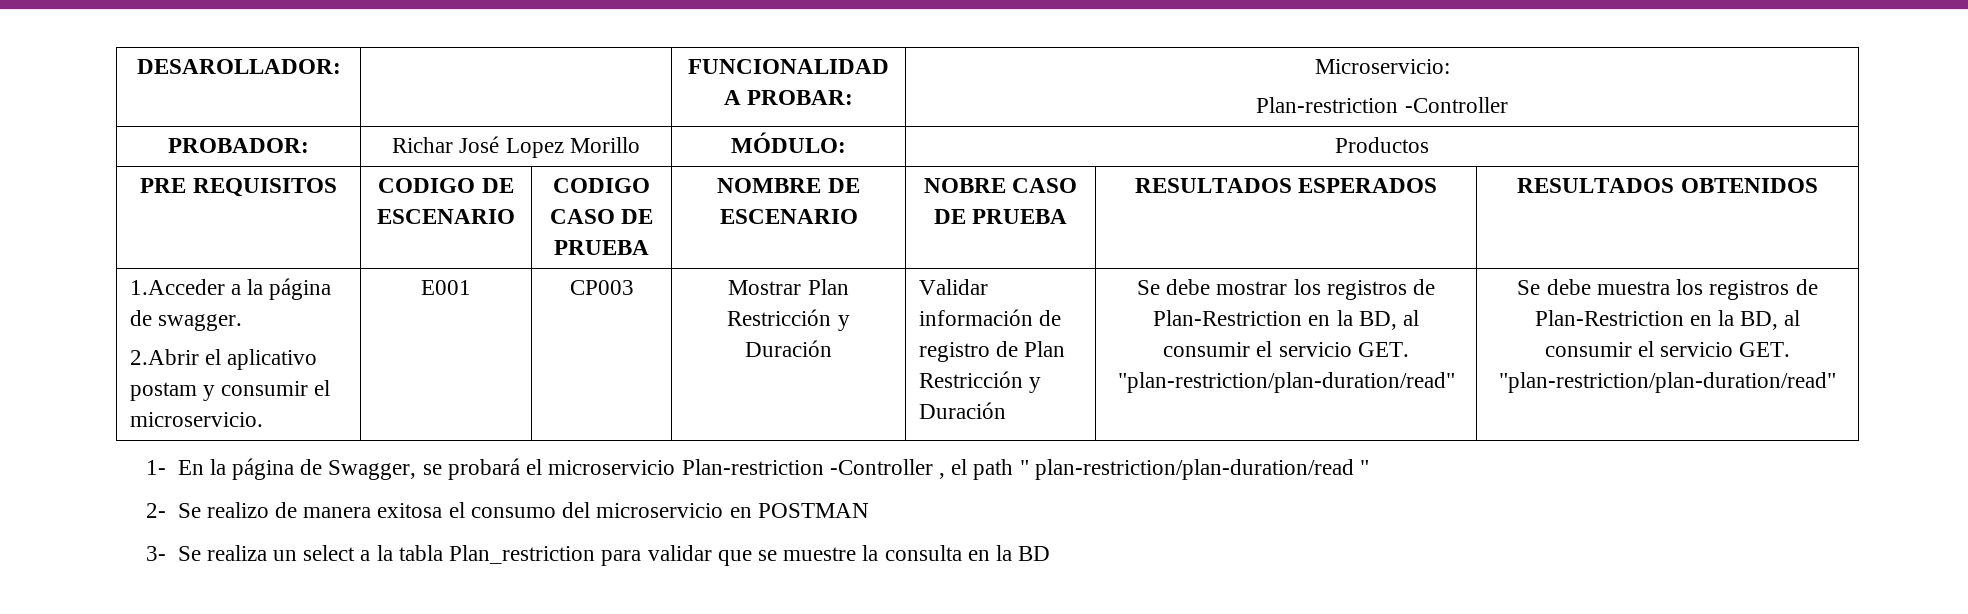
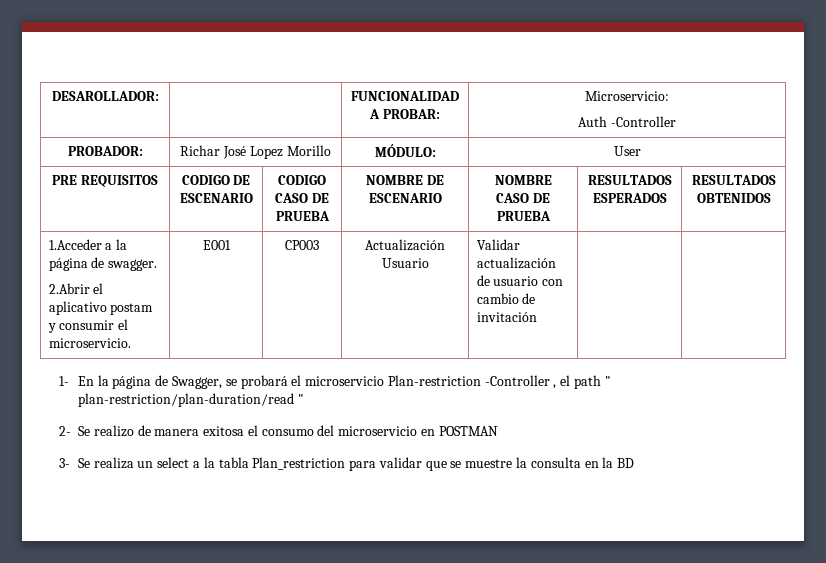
  DESAROLLADOR: | | FUNCIONALIDAD A PROBAR: | Microservicio:
- Plan-restriction -Controller
+ Auth -Controller
- PROBADOR: | Richar José Lopez Morillo | MÓDULO: | Productos
+ PROBADOR: | Richar José Lopez Morillo | MÓDULO: | User
- PRE REQUISITOS | CODIGO DE ESCENARIO | CODIGO CASO DE PRUEBA | NOMBRE DE ESCENARIO | NOBRE CASO DE PRUEBA | RESULTADOS ESPERADOS | RESULTADOS OBTENIDOS
+ PRE REQUISITOS | CODIGO DE ESCENARIO | CODIGO CASO DE PRUEBA | NOMBRE DE ESCENARIO | NOMBRE CASO DE PRUEBA | RESULTADOS ESPERADOS | RESULTADOS OBTENIDOS
- Mostrar Plan Restricción y Duración | Validar información de registro de Plan Restricción y Duración | Se debe mostrar los registros de Plan-Restriction en la BD, al consumir el servicio GET. "plan-restriction/plan-duration/read" | Se debe muestra los registros de Plan-Restriction en la BD, al consumir el servicio GET. "plan-restriction/plan-duration/read"
+ Actualización Usuario | Validar actualización de usuario con cambio de invitación

